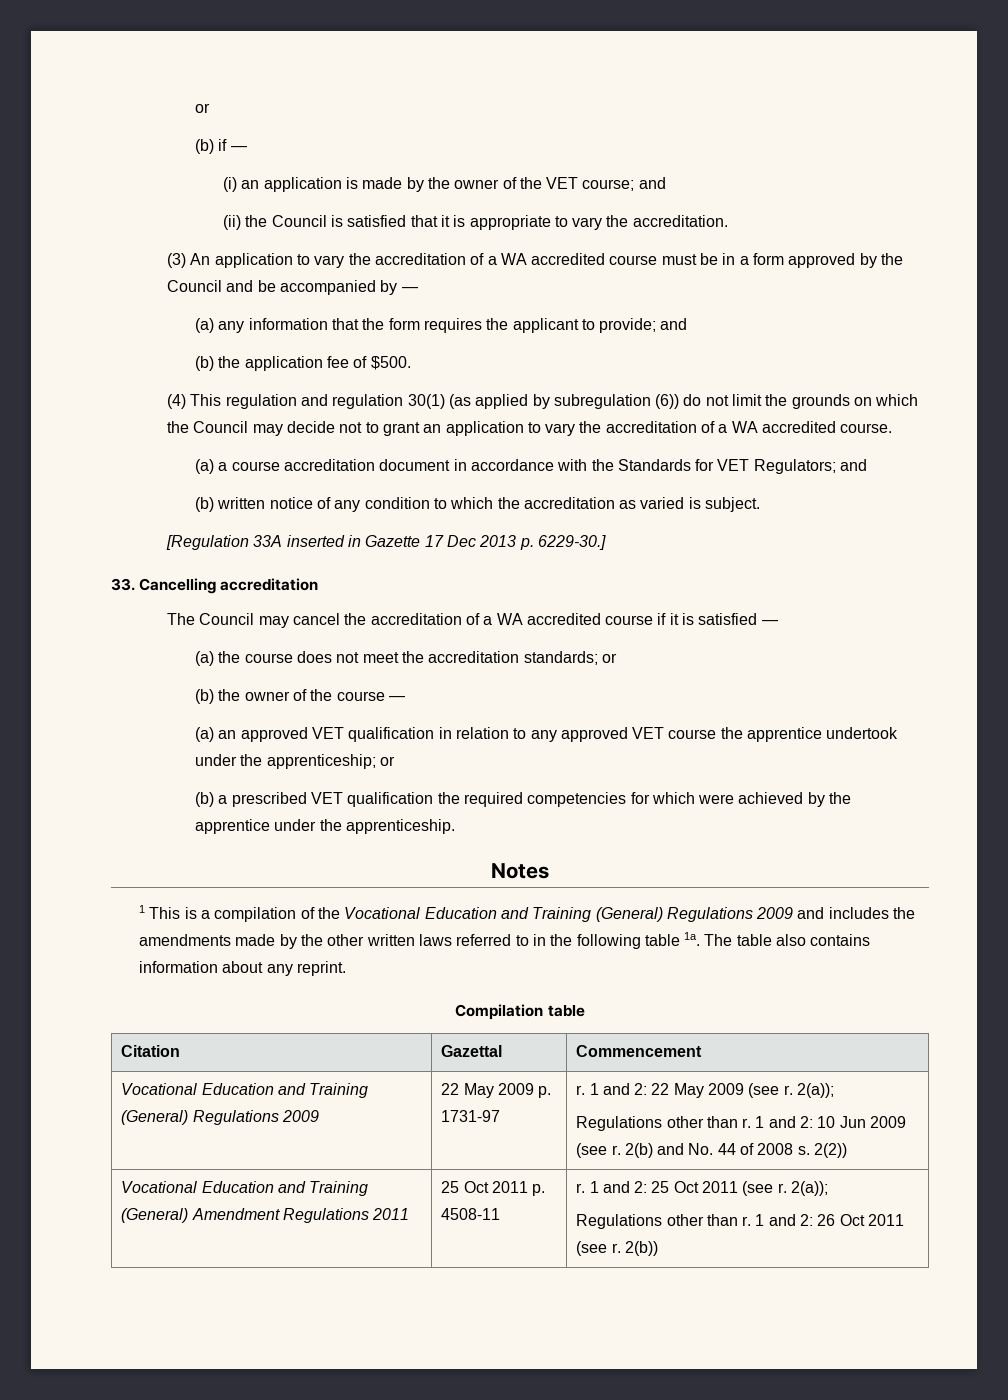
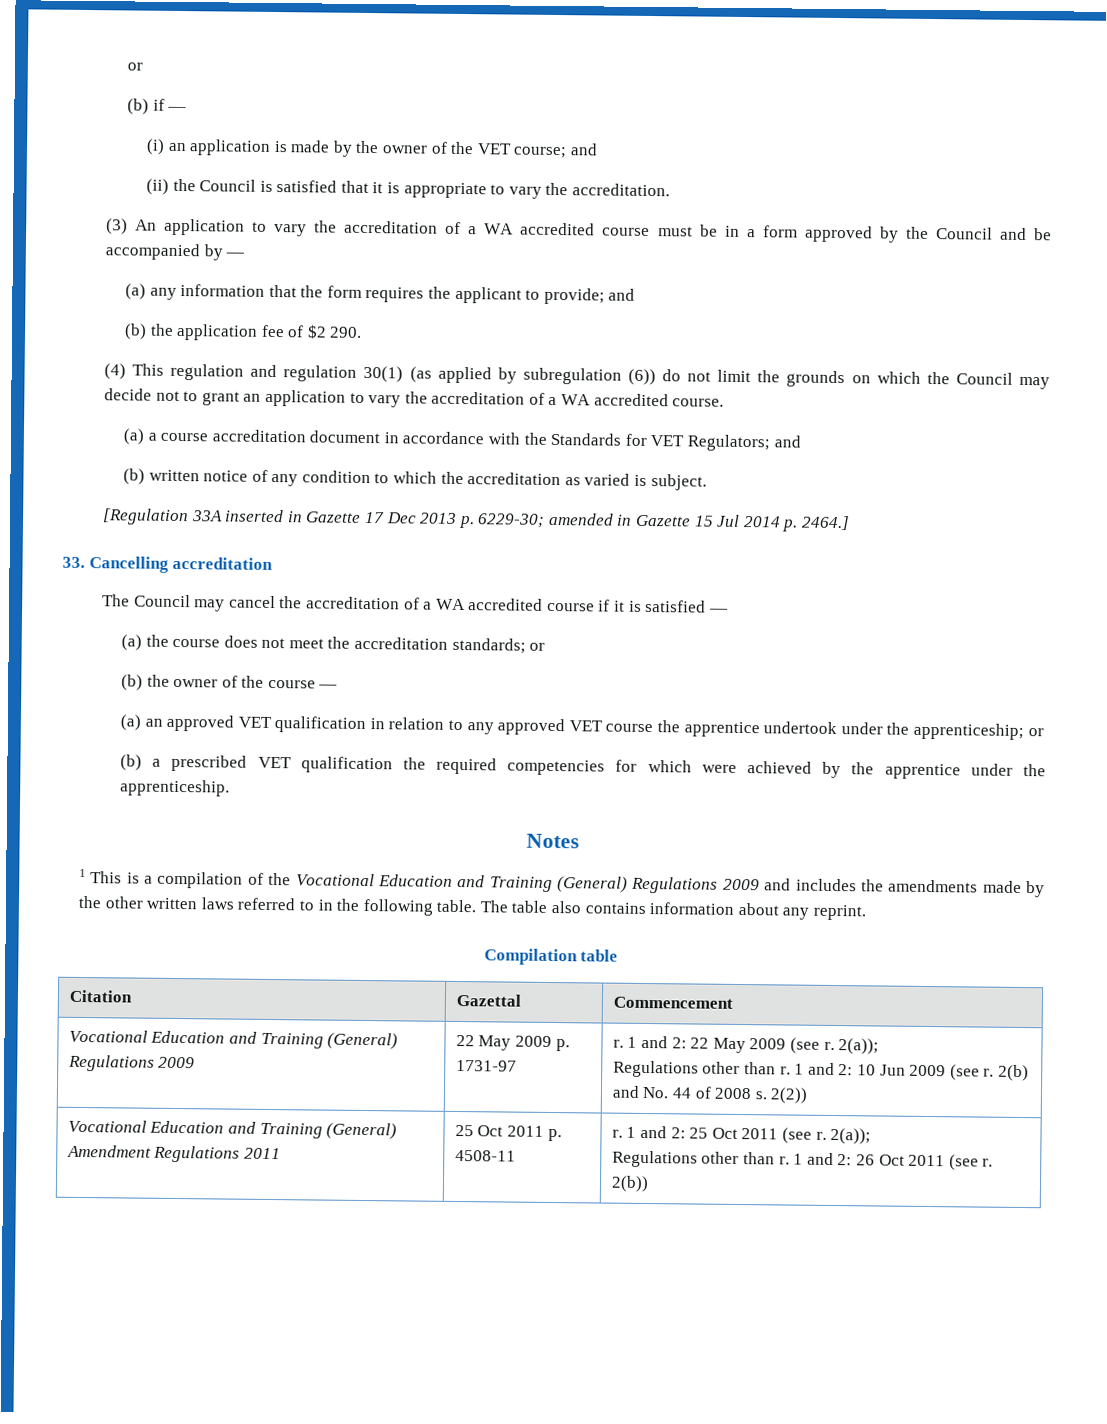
- (b) the application fee of $500.
+ (b) the application fee of $2 290.
- [Regulation 33A inserted in Gazette 17 Dec 2013 p. 6229-30.]
+ [Regulation 33A inserted in Gazette 17 Dec 2013 p. 6229-30; amended in Gazette 15 Jul 2014 p. 2464.]
- 1 This is a compilation of the Vocational Education and Training (General) Regulations 2009 and includes the amendments made by the other written laws referred to in the following table 1a.
+ 1 This is a compilation of the Vocational Education and Training (General) Regulations 2009 and includes the amendments made by the other written laws referred to in the following table.

